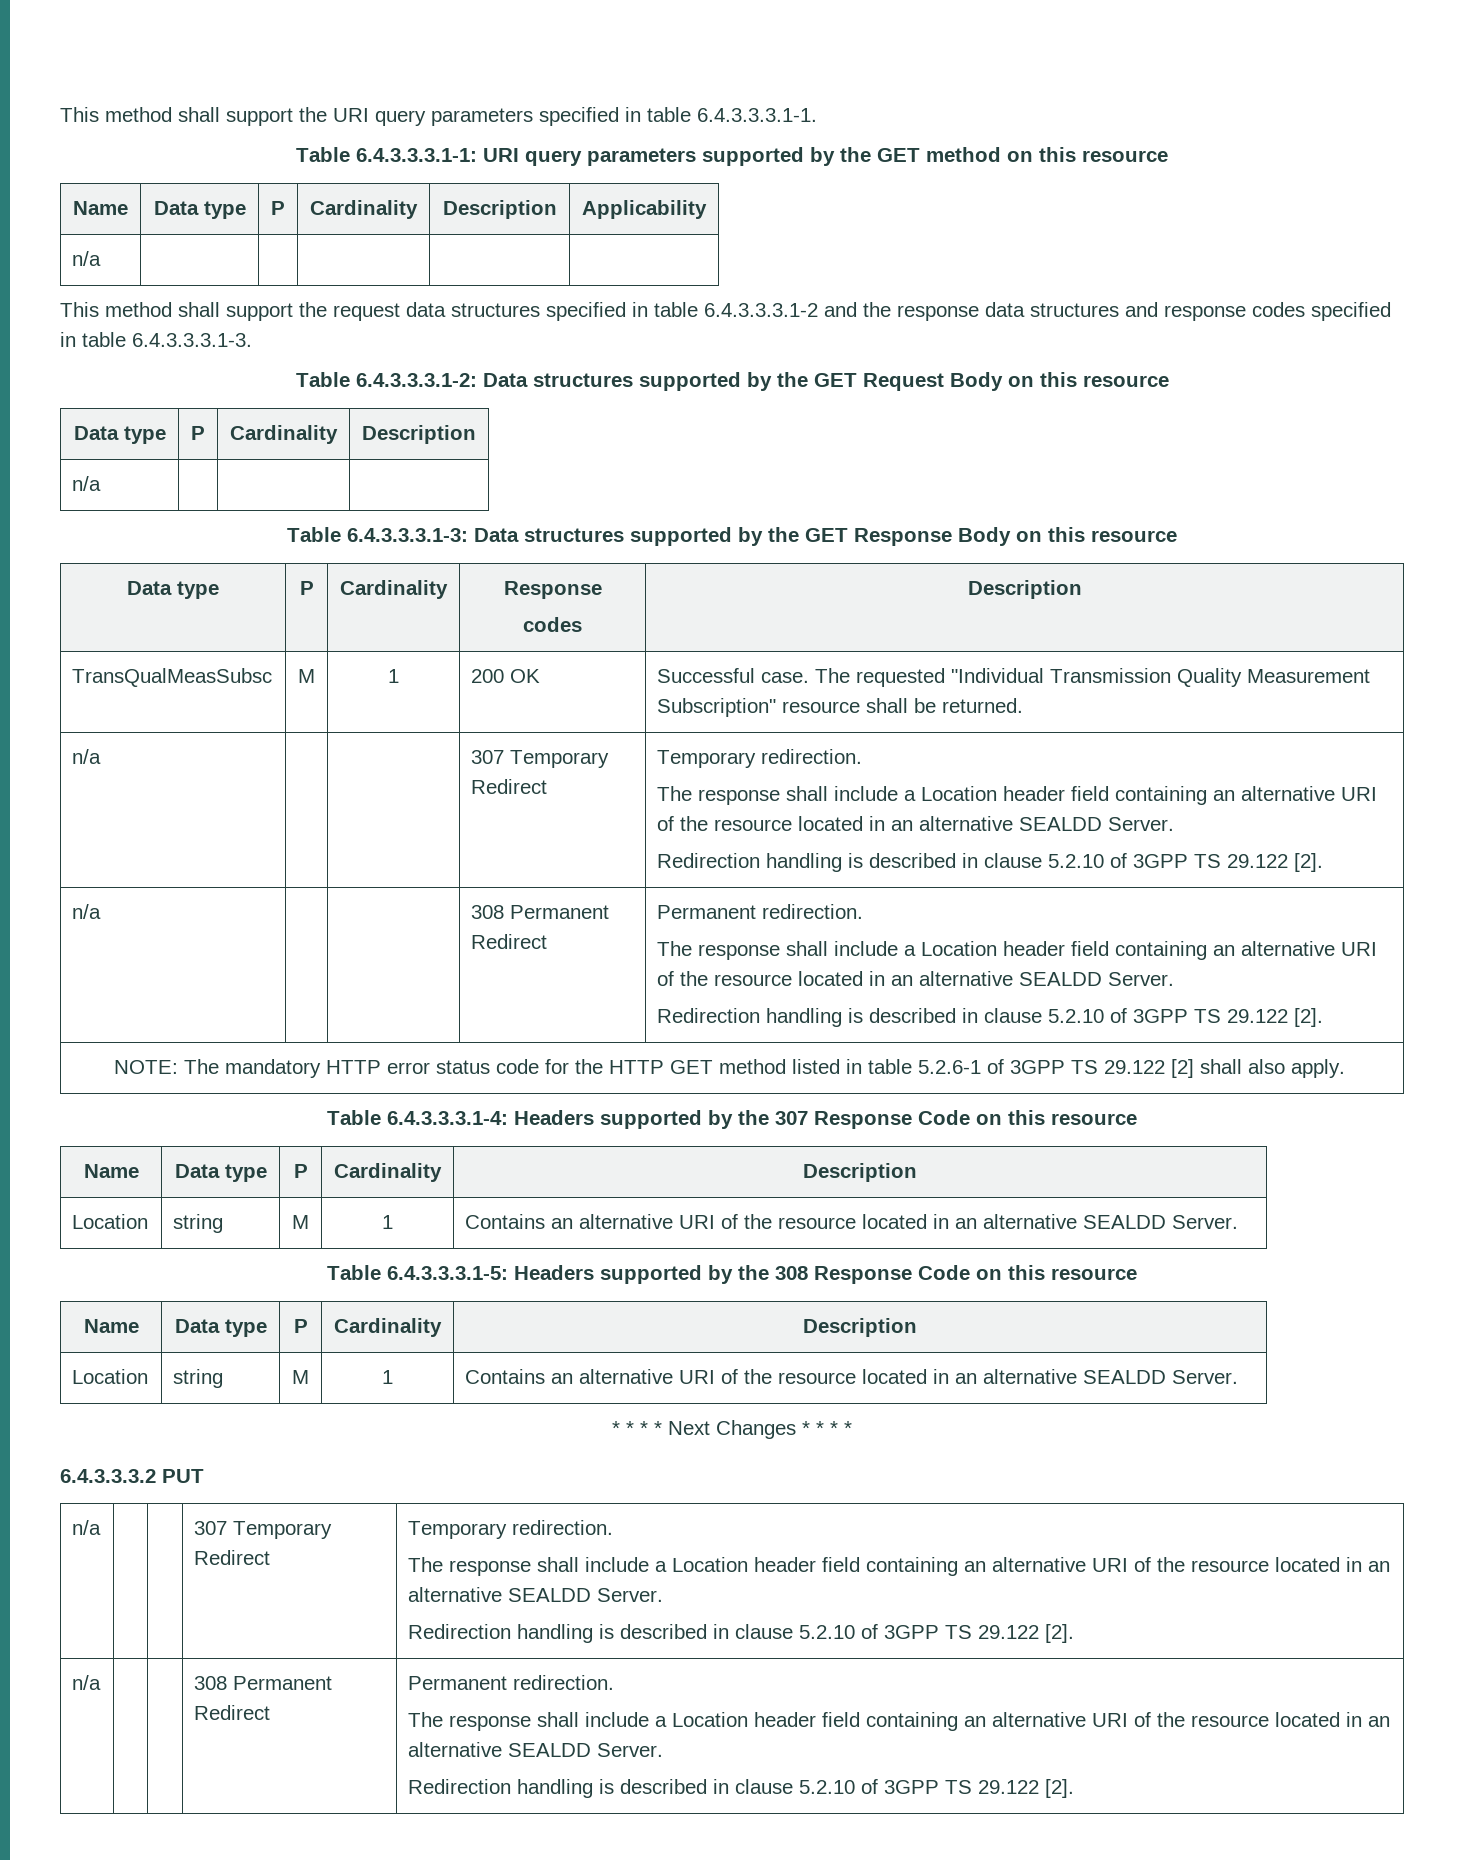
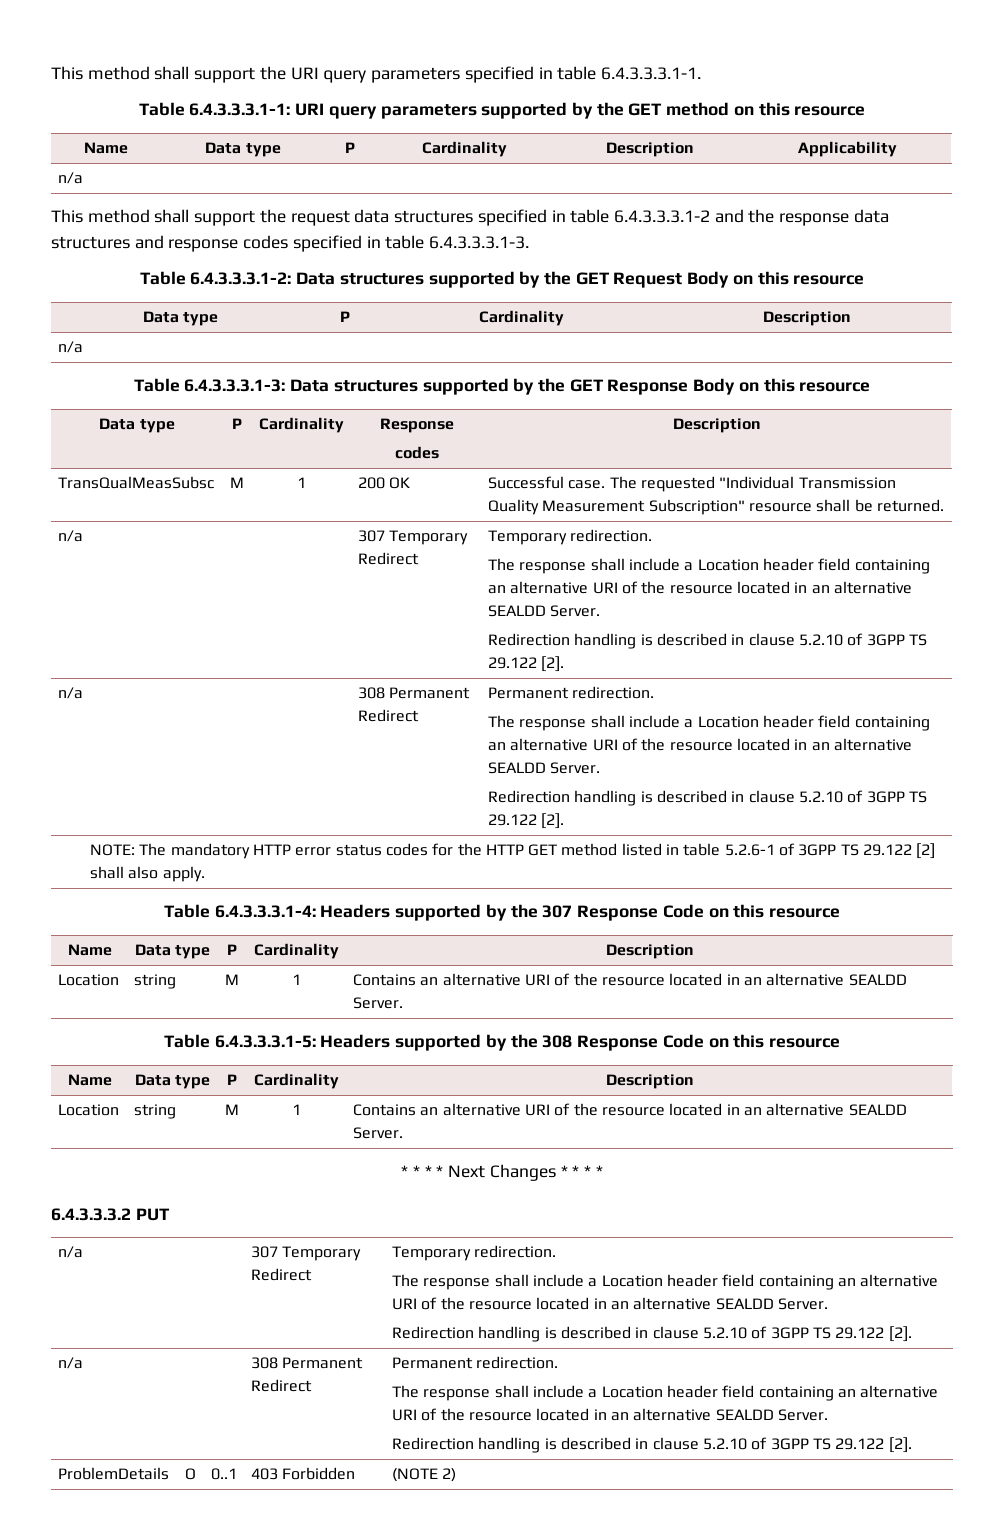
- NOTE: The mandatory HTTP error status code for the HTTP GET method listed in table 5.2.6-1 of 3GPP TS 29.122 [2] shall also apply.
+ NOTE: The mandatory HTTP error status codes for the HTTP GET method listed in table 5.2.6-1 of 3GPP TS 29.122 [2] shall also apply.
+ ProblemDetails | O | 0..1 | 403 Forbidden | (NOTE 2)

